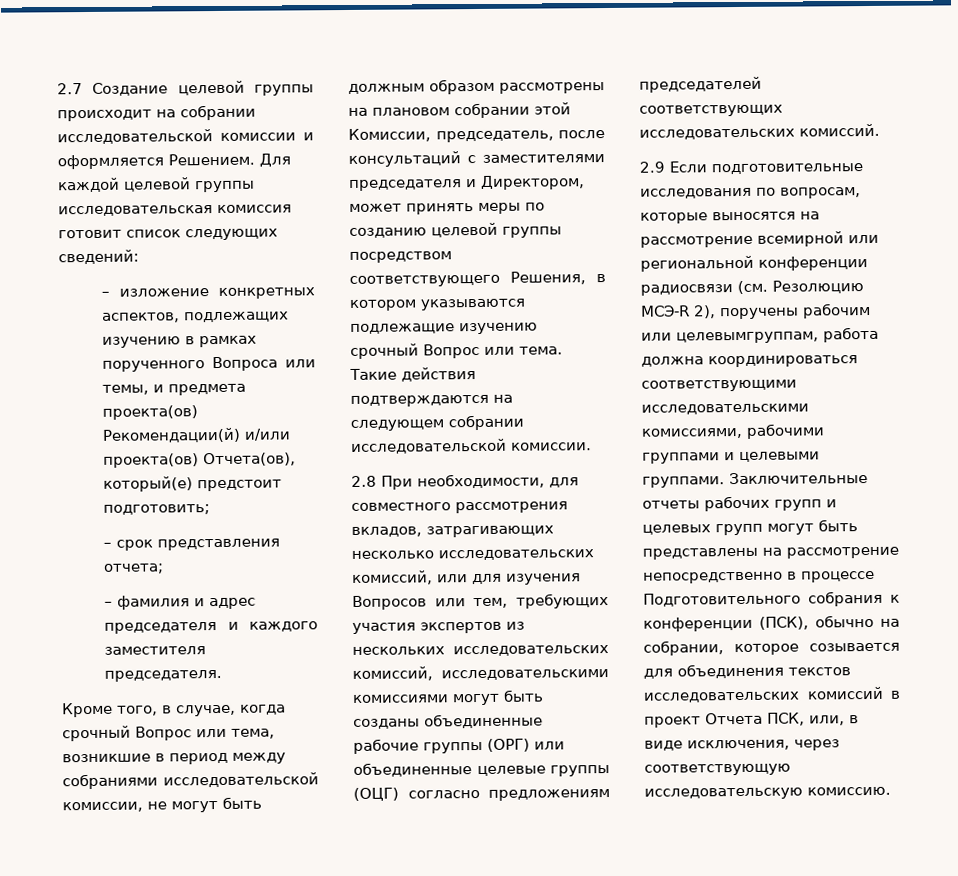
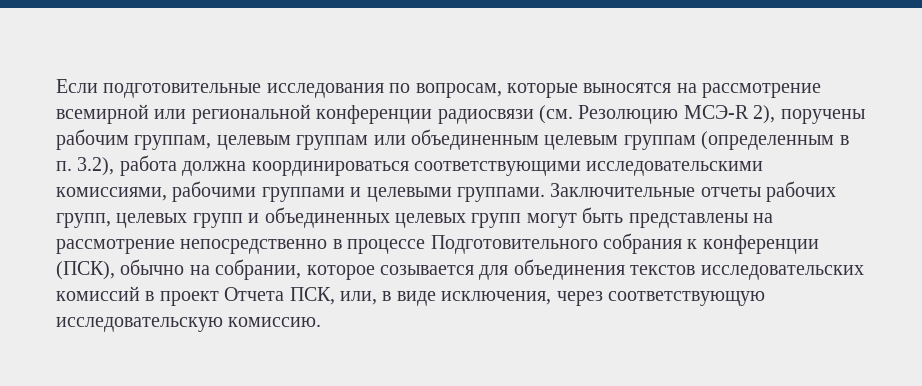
- 2.7 Создание целевой группы происходит на собрании исследовательской комиссии и оформляется Решением. Для каждой целевой группы исследовательская комиссия готовит список следующих сведений:
- – изложение конкретных аспектов, подлежащих изучению в рамках порученного Вопроса или темы, и предмета проекта(ов) Рекомендации(й) и/или проекта(ов) Отчета(ов), который(е) предстоит подготовить;
- – срок представления отчета;
- – фамилия и адрес председателя и каждого заместителя председателя.
- Кроме того, в случае, когда срочный Вопрос или тема, возникшие в период между собраниями исследовательской комиссии, не могут быть должным образом рассмотрены на плановом собрании этой Комиссии, председатель, после консультаций с заместителями председателя и Директором, может принять меры по созданию целевой группы посредством соответствующего Решения, в котором указываются подлежащие изучению срочный Вопрос или тема. Такие действия подтверждаются на следующем собрании исследовательской комиссии.
- 2.8 При необходимости, для совместного рассмотрения вкладов, затрагивающих несколько исследовательских комиссий, или для изучения Вопросов или тем, требующих участия экспертов из нескольких исследовательских комиссий, исследовательскими комиссиями могут быть созданы объединенные рабочие группы (ОРГ) или объединенные целевые группы (ОЦГ) согласно предложениям председателей соответствующих исследовательских комиссий.
- 2.9 Если подготовительные исследования по вопросам, которые выносятся на рассмотрение всемирной или региональной конференции радиосвязи (см. Резолюцию МСЭ-R 2), поручены рабочим или целевымгруппам, работа должна координироваться соответствующими исследовательскими комиссиями, рабочими группами и целевыми группами.
+ Если подготовительные исследования по вопросам, которые выносятся на рассмотрение всемирной или региональной конференции радиосвязи (см. Резолюцию МСЭ-R 2), поручены рабочим группам, целевым группам или объединенным целевым группам (определенным в п. 3.2), работа должна координироваться соответствующими исследовательскими комиссиями, рабочими группами и целевыми группами.
- Заключительные отчеты рабочих групп и целевых групп могут быть представлены на рассмотрение непосредственно в процессе Подготовительного собрания к конференции (ПСК), обычно на собрании, которое созывается для объединения текстов исследовательских комиссий в проект Отчета ПСК, или, в виде исключения, через соответствующую исследовательскую комиссию.
+ Заключительные отчеты рабочих групп, целевых групп и объединенных целевых групп могут быть представлены на рассмотрение непосредственно в процессе Подготовительного собрания к конференции (ПСК), обычно на собрании, которое созывается для объединения текстов исследовательских комиссий в проект Отчета ПСК, или, в виде исключения, через соответствующую исследовательскую комиссию.

